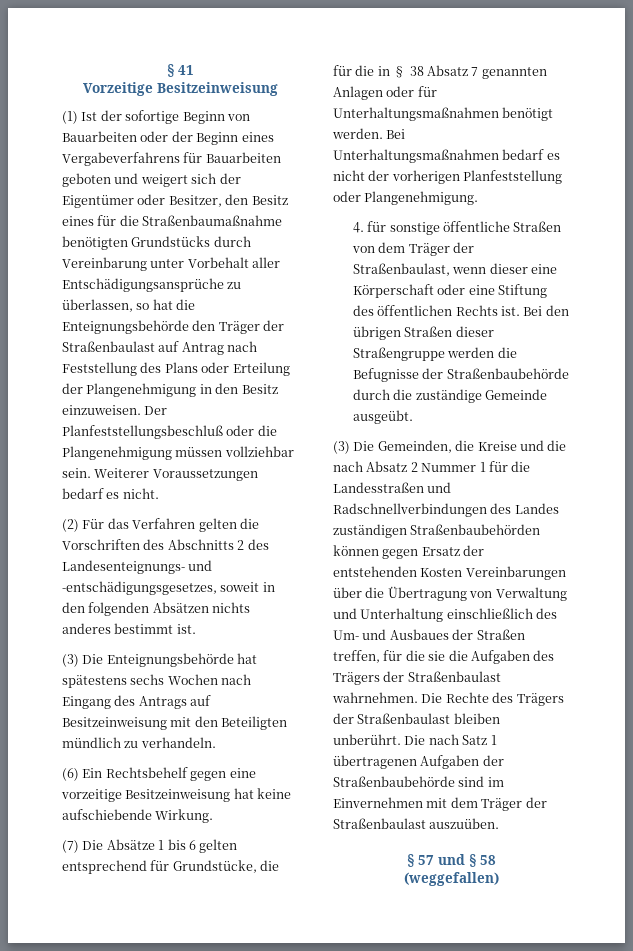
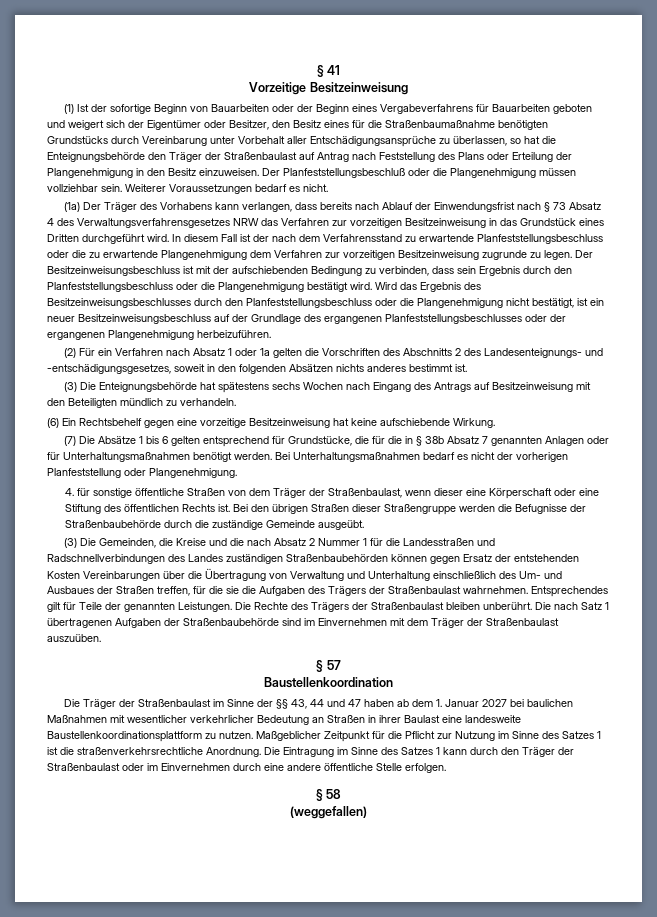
- (2) Für das Verfahren gelten die Vorschriften des Abschnitts 2 des Landesenteignungs- und -entschädigungsgesetzes, soweit in den folgenden Absätzen nichts anderes bestimmt ist.
+ (1a) Der Träger des Vorhabens kann verlangen, dass bereits nach Ablauf der Einwendungsfrist nach § 73 Absatz 4 des Verwaltungsverfahrensgesetzes NRW das Verfahren zur vorzeitigen Besitzeinweisung in das Grundstück eines Dritten durchgeführt wird. In diesem Fall ist der nach dem Verfahrensstand zu erwartende Planfeststellungsbeschluss oder die zu erwartende Plangenehmigung dem Verfahren zur vorzeitigen Besitzeinweisung zugrunde zu legen. Der Besitzeinweisungsbeschluss ist mit der aufschiebenden Bedingung zu verbinden, dass sein Ergebnis durch den Planfeststellungsbeschluss oder die Plangenehmigung bestätigt wird. Wird das Ergebnis des Besitzeinweisungsbeschlusses durch den Planfeststellungsbeschluss oder die Plangenehmigung nicht bestätigt, ist ein neuer Besitzeinweisungsbeschluss auf der Grundlage des ergangenen Planfeststellungsbeschlusses oder der ergangenen Plangenehmigung herbeizuführen.
+ (2) Für ein Verfahren nach Absatz 1 oder 1a gelten die Vorschriften des Abschnitts 2 des Landesenteignungs- und -entschädigungsgesetzes, soweit in den folgenden Absätzen nichts anderes bestimmt ist.
- (7) Die Absätze 1 bis 6 gelten entsprechend für Grundstücke, die für die in § 38 Absatz 7 genannten Anlagen oder für Unterhaltungsmaßnahmen benötigt werden.
+ (7) Die Absätze 1 bis 6 gelten entsprechend für Grundstücke, die für die in § 38b Absatz 7 genannten Anlagen oder für Unterhaltungsmaßnahmen benötigt werden.
+ Entsprechendes gilt für Teile der genannten Leistungen.
- § 57 und § 58
+ § 57
+ Baustellenkoordination
+ Die Träger der Straßenbaulast im Sinne der §§ 43, 44 und 47 haben ab dem 1. Januar 2027 bei baulichen Maßnahmen mit wesentlicher verkehrlicher Bedeutung an Straßen in ihrer Baulast eine landesweite Baustellenkoordinationsplattform zu nutzen. Maßgeblicher Zeitpunkt für die Pflicht zur Nutzung im Sinne des Satzes 1 ist die straßenverkehrsrechtliche Anordnung. Die Eintragung im Sinne des Satzes 1 kann durch den Träger der Straßenbaulast oder im Einvernehmen durch eine andere öffentliche Stelle erfolgen.
+ § 58

